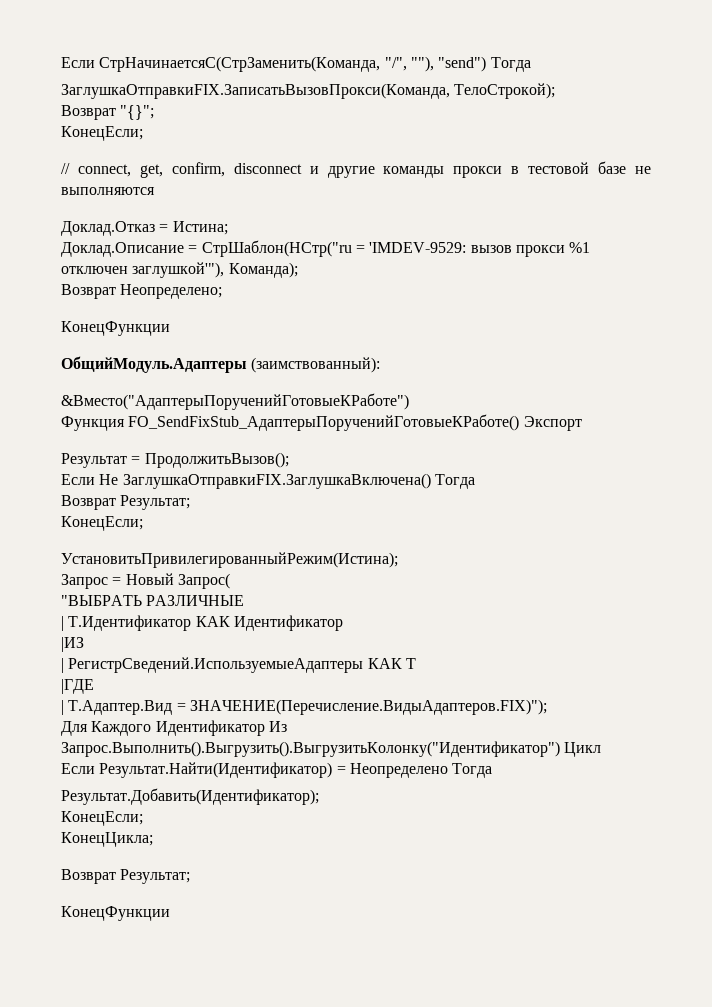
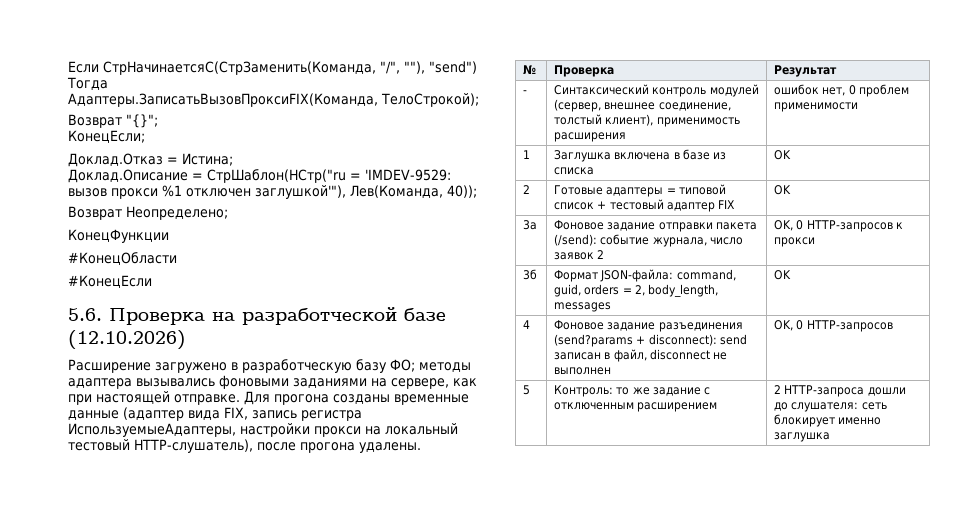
- ЗаглушкаОтправкиFIX.ЗаписатьВызовПрокси(Команда, ТелоСтрокой);
+ Адаптеры.ЗаписатьВызовПроксиFIX(Команда, ТелоСтрокой);
- // connect, get, confirm, disconnect и другие команды прокси в тестовой базе не выполняются
- Доклад.Описание = СтрШаблон(НСтр("ru = 'IMDEV-9529: вызов прокси %1 отключен заглушкой'"), Команда);
+ Доклад.Описание = СтрШаблон(НСтр("ru = 'IMDEV-9529: вызов прокси %1 отключен заглушкой'"), Лев(Команда, 40));
- ОбщийМодуль.Адаптеры (заимствованный):
- &Вместо("АдаптерыПорученийГотовыеКРаботе")
- Функция FO_SendFixStub_АдаптерыПорученийГотовыеКРаботе() Экспорт
- Результат = ПродолжитьВызов();
- Если Не ЗаглушкаОтправкиFIX.ЗаглушкаВключена() Тогда
- Возврат Результат;
- КонецЕсли;
- УстановитьПривилегированныйРежим(Истина);
- Запрос = Новый Запрос(
- "ВЫБРАТЬ РАЗЛИЧНЫЕ
- | Т.Идентификатор КАК Идентификатор
- |ИЗ
- | РегистрСведений.ИспользуемыеАдаптеры КАК Т
- |ГДЕ
- | Т.Адаптер.Вид = ЗНАЧЕНИЕ(Перечисление.ВидыАдаптеров.FIX)");
- Для Каждого Идентификатор Из Запрос.Выполнить().Выгрузить().ВыгрузитьКолонку("Идентификатор") Цикл
- Если Результат.Найти(Идентификатор) = Неопределено Тогда
- Результат.Добавить(Идентификатор);
- КонецЕсли;
- КонецЦикла;
- Возврат Результат;
- КонецФункции
+ #КонецОбласти
+ #КонецЕсли
+ 5.6. Проверка на разработческой базе (12.10.2026)
+ Расширение загружено в разработческую базу ФО; методы адаптера вызывались фоновыми заданиями на сервере, как при настоящей отправке. Для прогона созданы временные данные (адаптер вида FIX, запись регистра ИспользуемыеАдаптеры, настройки прокси на локальный тестовый HTTP-слушатель), после прогона удалены.
+ № | Проверка | Результат
+ - | Синтаксический контроль модулей (сервер, внешнее соединение, толстый клиент), применимость расширения | ошибок нет, 0 проблем применимости
+ 1 | Заглушка включена в базе из списка | OK
+ 2 | Готовые адаптеры = типовой список + тестовый адаптер FIX | OK
+ 3а | Фоновое задание отправки пакета (/send): событие журнала, число заявок 2 | OK, 0 HTTP-запросов к прокси
+ 3б | Формат JSON-файла: command, guid, orders = 2, body_length, messages | OK
+ 4 | Фоновое задание разъединения (send?params + disconnect): send записан в файл, disconnect не выполнен | OK, 0 HTTP-запросов
+ 5 | Контроль: то же задание с отключенным расширением | 2 HTTP-запроса дошли до слушателя: сеть блокирует именно заглушка

